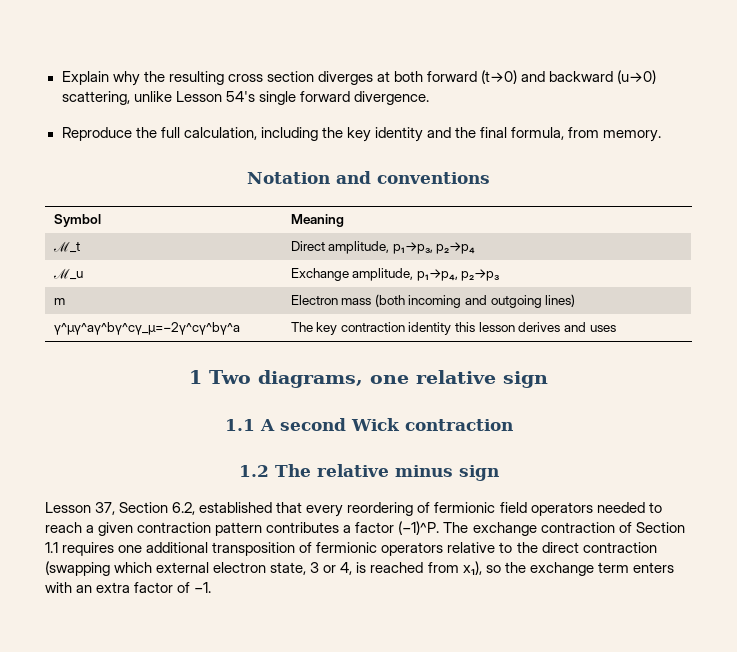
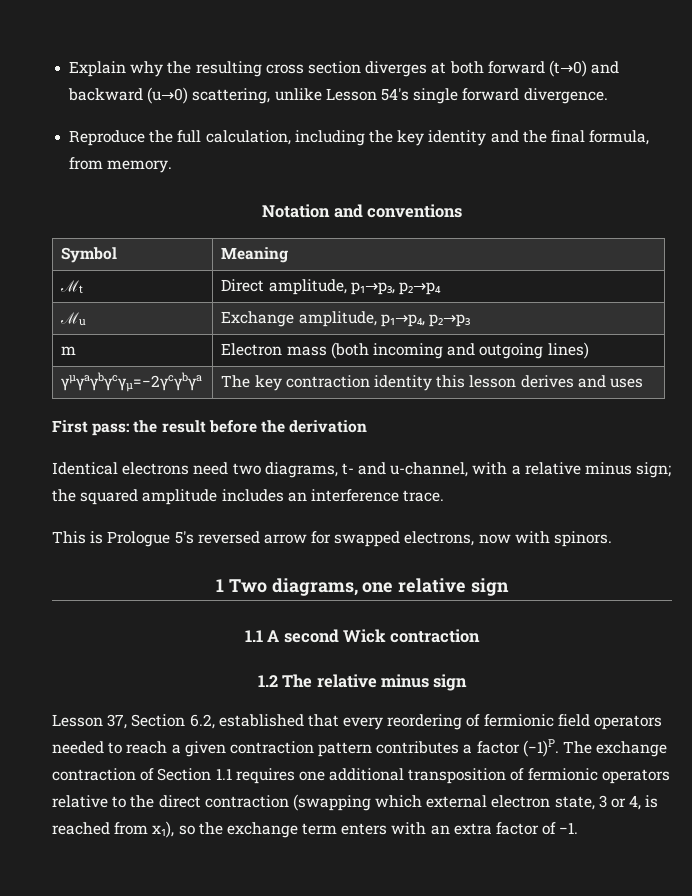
- ℳ_t | Direct amplitude, p₁→p₃, p₂→p₄
+ ℳt | Direct amplitude, p₁→p₃, p₂→p₄
- ℳ_u | Exchange amplitude, p₁→p₄, p₂→p₃
+ ℳu | Exchange amplitude, p₁→p₄, p₂→p₃
- γ^μγ^aγ^bγ^cγ_μ=−2γ^cγ^bγ^a | The key contraction identity this lesson derives and uses
+ γμγaγbγcγμ=−2γcγbγa | The key contraction identity this lesson derives and uses
+ First pass: the result before the derivation
+ Identical electrons need two diagrams, t- and u-channel, with a relative minus sign; the squared amplitude includes an interference trace.
+ This is Prologue 5's reversed arrow for swapped electrons, now with spinors.
- Lesson 37, Section 6.2, established that every reordering of fermionic field operators needed to reach a given contraction pattern contributes a factor (−1)^P.
+ Lesson 37, Section 6.2, established that every reordering of fermionic field operators needed to reach a given contraction pattern contributes a factor (−1)P.

